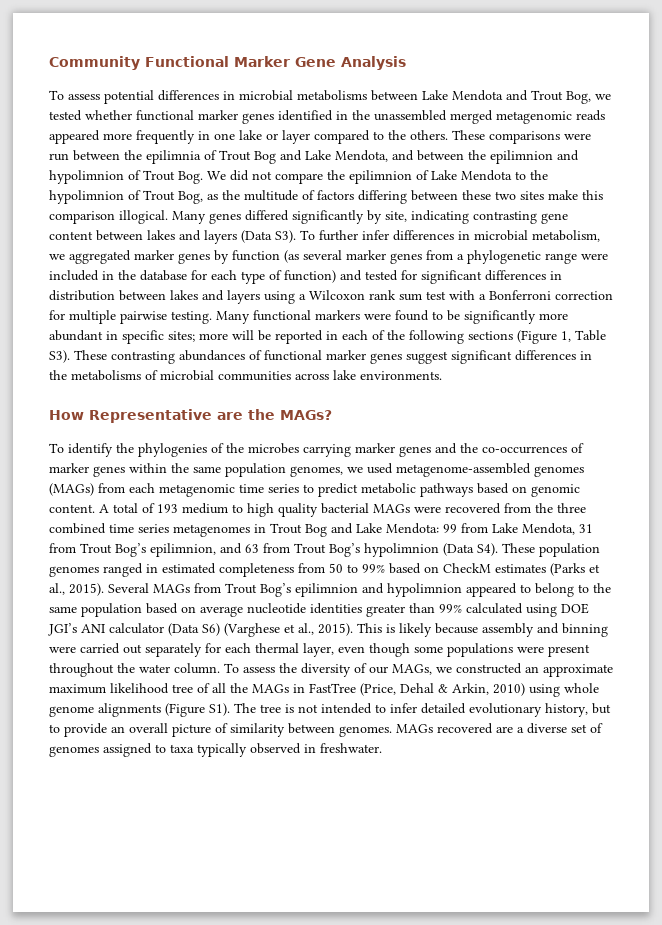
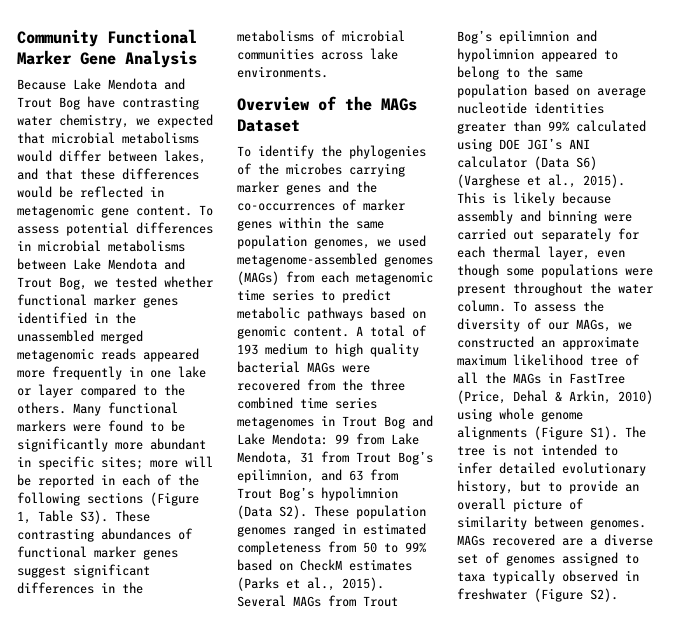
+ Because Lake Mendota and Trout Bog have contrasting water chemistry, we expected that microbial metabolisms would differ between lakes, and that these differences would be reflected in metagenomic gene content.
- These comparisons were run between the epilimnia of Trout Bog and Lake Mendota, and between the epilimnion and hypolimnion of Trout Bog. We did not compare the epilimnion of Lake Mendota to the hypolimnion of Trout Bog, as the multitude of factors differing between these two sites make this comparison illogical. Many genes differed significantly by site, indicating contrasting gene content between lakes and layers (Data S3). To further infer differences in microbial metabolism, we aggregated marker genes by function (as several marker genes from a phylogenetic range were included in the database for each type of function) and tested for significant differences in distribution between lakes and layers using a Wilcoxon rank sum test with a Bonferroni correction for multiple pairwise testing.
- How Representative are the MAGs?
+ Overview of the MAGs Dataset
- A total of 193 medium to high quality bacterial MAGs were recovered from the three combined time series metagenomes in Trout Bog and Lake Mendota: 99 from Lake Mendota, 31 from Trout Bog’s epilimnion, and 63 from Trout Bog’s hypolimnion (Data S4). These population genomes ranged in estimated completeness from 50 to 99% based on CheckM estimates (Parks et al., 2015).
+ A total of 193 medium to high quality bacterial MAGs were recovered from the three combined time series metagenomes in Trout Bog and Lake Mendota: 99 from Lake Mendota, 31 from Trout Bog’s epilimnion, and 63 from Trout Bog’s hypolimnion (Data S2). These population genomes ranged in estimated completeness from 50 to 99% based on CheckM estimates (Parks et al., 2015).
- MAGs recovered are a diverse set of genomes assigned to taxa typically observed in freshwater.
+ MAGs recovered are a diverse set of genomes assigned to taxa typically observed in freshwater (Figure S2).

